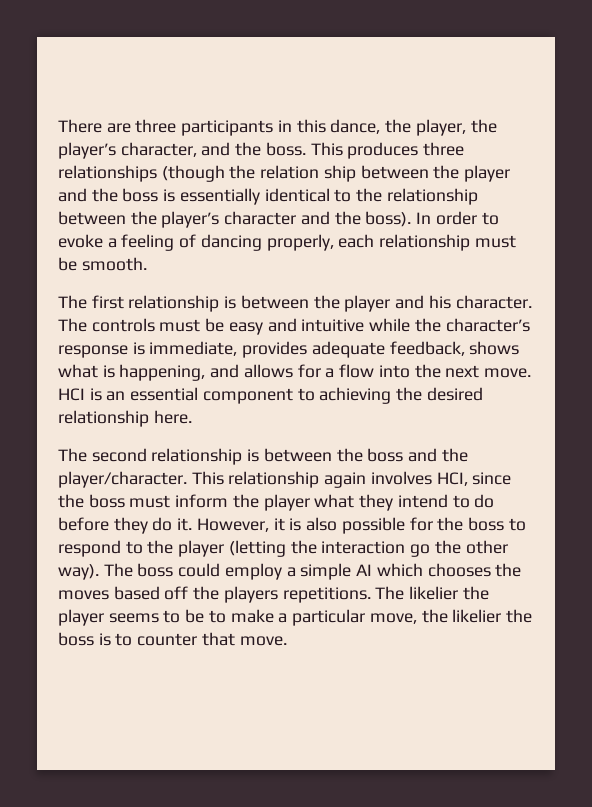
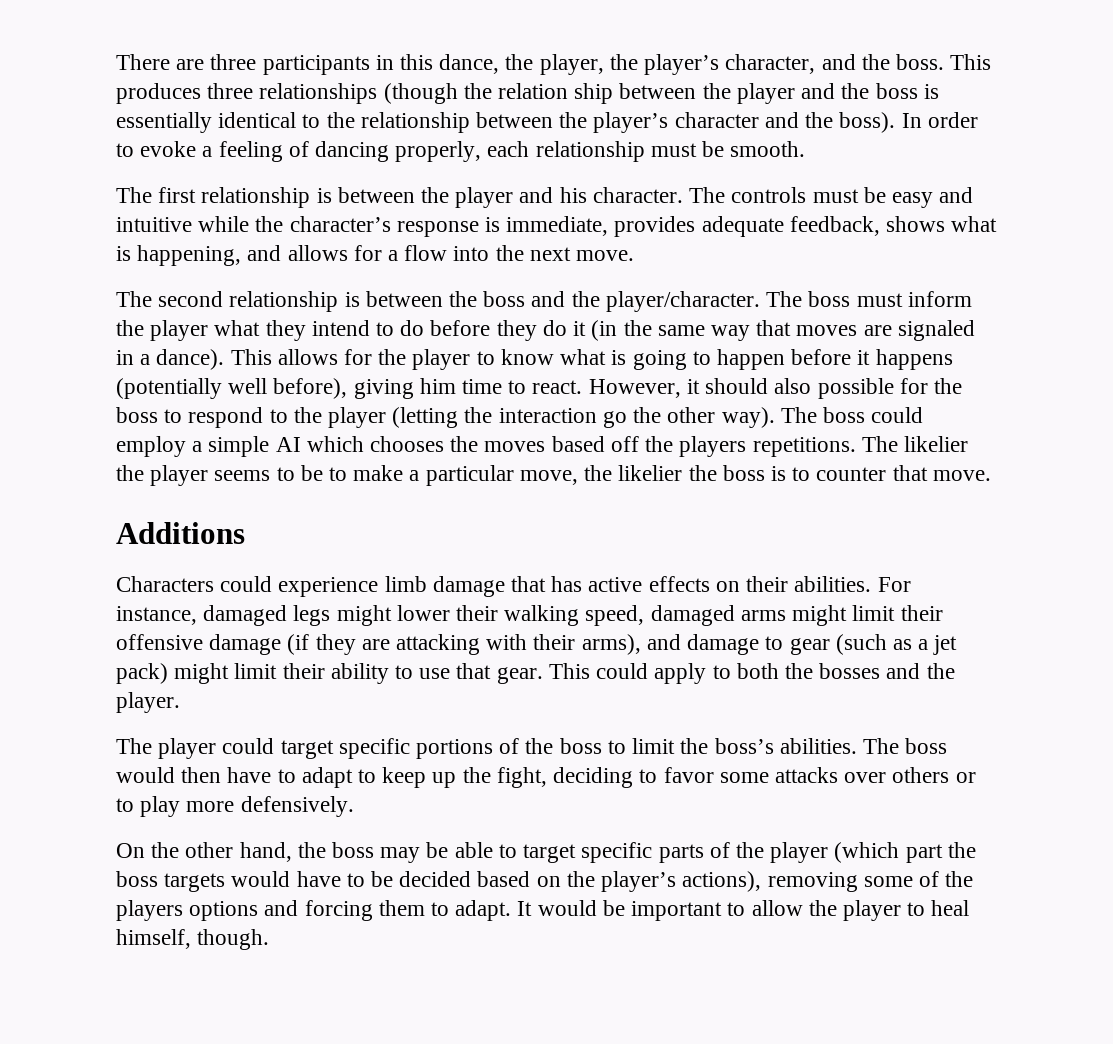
- HCI is an essential component to achieving the desired relationship here.
- This relationship again involves HCI, since the boss must inform the player what they intend to do before they do it.
+ The boss must inform the player what they intend to do before they do it (in the same way that moves are signaled in a dance). This allows for the player to know what is going to happen before it happens (potentially well before), giving him time to react.
- However, it is also possible for the boss to respond to the player (letting the interaction go the other way).
+ However, it should also possible for the boss to respond to the player (letting the interaction go the other way).
+ Additions
+ Characters could experience limb damage that has active effects on their abilities. For instance, damaged legs might lower their walking speed, damaged arms might limit their offensive damage (if they are attacking with their arms), and damage to gear (such as a jet pack) might limit their ability to use that gear. This could apply to both the bosses and the player.
+ The player could target specific portions of the boss to limit the boss’s abilities. The boss would then have to adapt to keep up the fight, deciding to favor some attacks over others or to play more defensively.
+ On the other hand, the boss may be able to target specific parts of the player (which part the boss targets would have to be decided based on the player’s actions), removing some of the players options and forcing them to adapt. It would be important to allow the player to heal himself, though.

